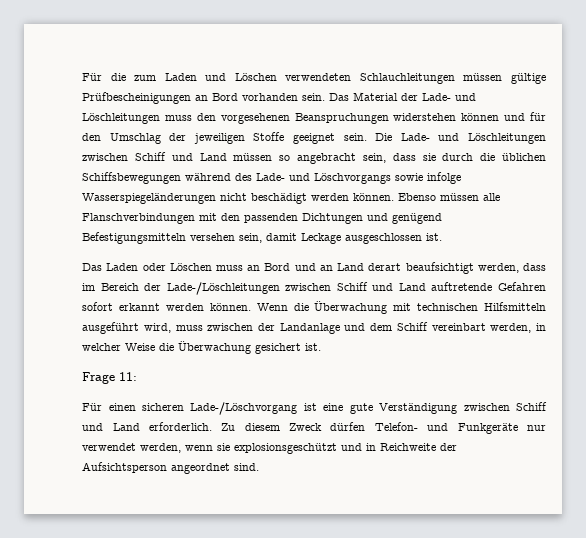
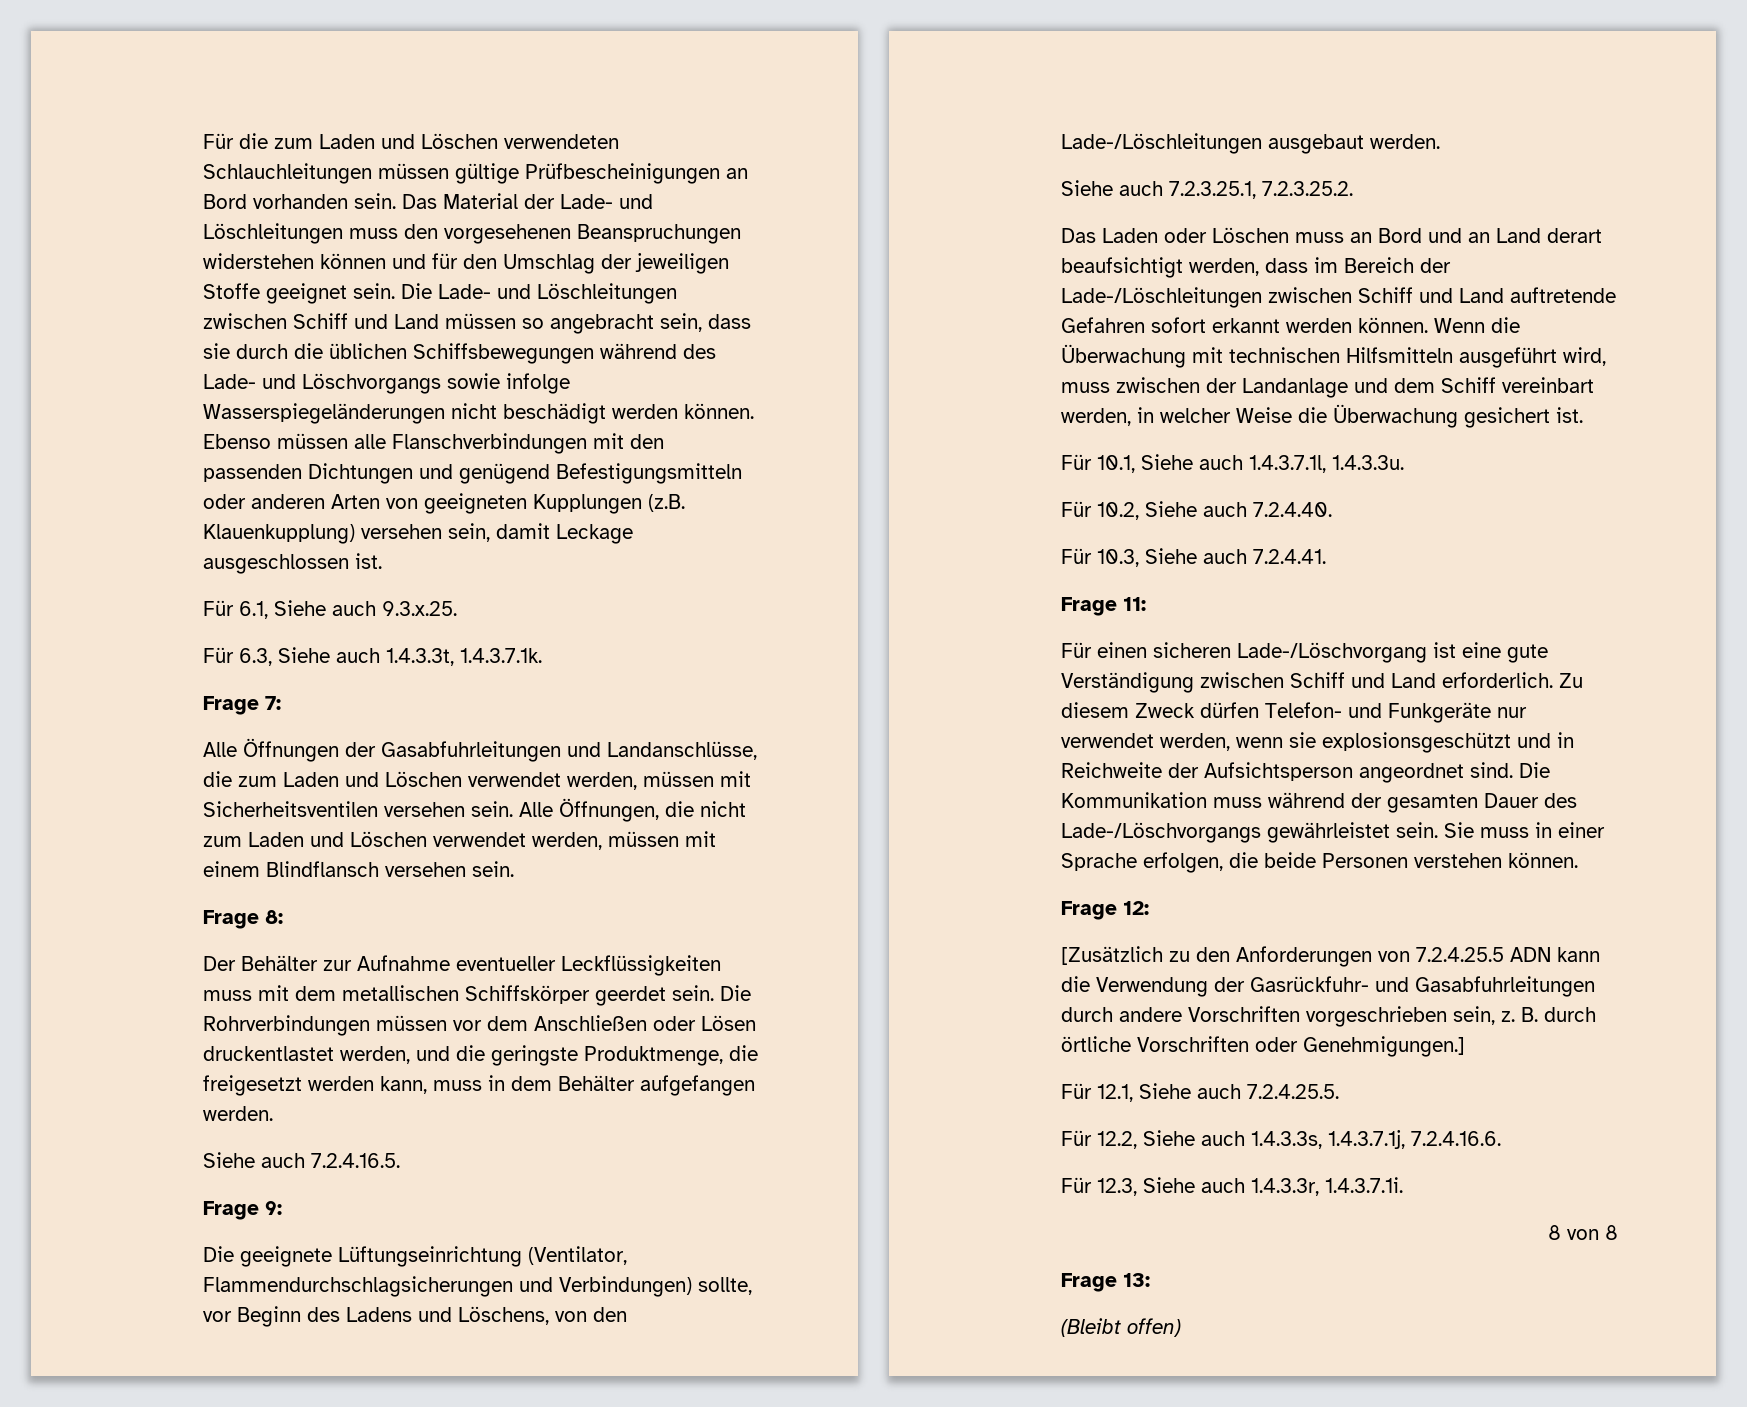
- Ebenso müssen alle Flanschverbindungen mit den passenden Dichtungen und genügend Befestigungsmitteln versehen sein, damit Leckage ausgeschlossen ist.
+ Ebenso müssen alle Flanschverbindungen mit den passenden Dichtungen und genügend Befestigungsmitteln oder anderen Arten von geeigneten Kupplungen (z.B. Klauenkupplung) versehen sein, damit Leckage ausgeschlossen ist.
+ Für 6.1, Siehe auch 9.3.x.25.
+ Für 6.3, Siehe auch 1.4.3.3t, 1.4.3.7.1k.
+ Frage 7:
+ Alle Öffnungen der Gasabfuhrleitungen und Landanschlüsse, die zum Laden und Löschen verwendet werden, müssen mit Sicherheitsventilen versehen sein. Alle Öffnungen, die nicht zum Laden und Löschen verwendet werden, müssen mit einem Blindflansch versehen sein.
+ Frage 8:
+ Der Behälter zur Aufnahme eventueller Leckflüssigkeiten muss mit dem metallischen Schiffskörper geerdet sein. Die Rohrverbindungen müssen vor dem Anschließen oder Lösen druckentlastet werden, und die geringste Produktmenge, die freigesetzt werden kann, muss in dem Behälter aufgefangen werden.
+ Siehe auch 7.2.4.16.5.
+ Frage 9:
+ Die geeignete Lüftungseinrichtung (Ventilator, Flammendurchschlagsicherungen und Verbindungen) sollte, vor Beginn des Ladens und Löschens, von den Lade-/Löschleitungen ausgebaut werden.
+ Siehe auch 7.2.3.25.1, 7.2.3.25.2.
+ Für 10.1, Siehe auch 1.4.3.7.1l, 1.4.3.3u.
+ Für 10.2, Siehe auch 7.2.4.40.
+ Für 10.3, Siehe auch 7.2.4.41.
+ Die Kommunikation muss während der gesamten Dauer des Lade-/Löschvorgangs gewährleistet sein. Sie muss in einer Sprache erfolgen, die beide Personen verstehen können.
+ Frage 12:
+ [Zusätzlich zu den Anforderungen von 7.2.4.25.5 ADN kann die Verwendung der Gasrückfuhr- und Gasabfuhrleitungen durch andere Vorschriften vorgeschrieben sein, z. B. durch örtliche Vorschriften oder Genehmigungen.]
+ Für 12.1, Siehe auch 7.2.4.25.5.
+ Für 12.2, Siehe auch 1.4.3.3s, 1.4.3.7.1j, 7.2.4.16.6.
+ Für 12.3, Siehe auch 1.4.3.3r, 1.4.3.7.1i.
+ 8 von 8
+ Frage 13:
+ (Bleibt offen)

